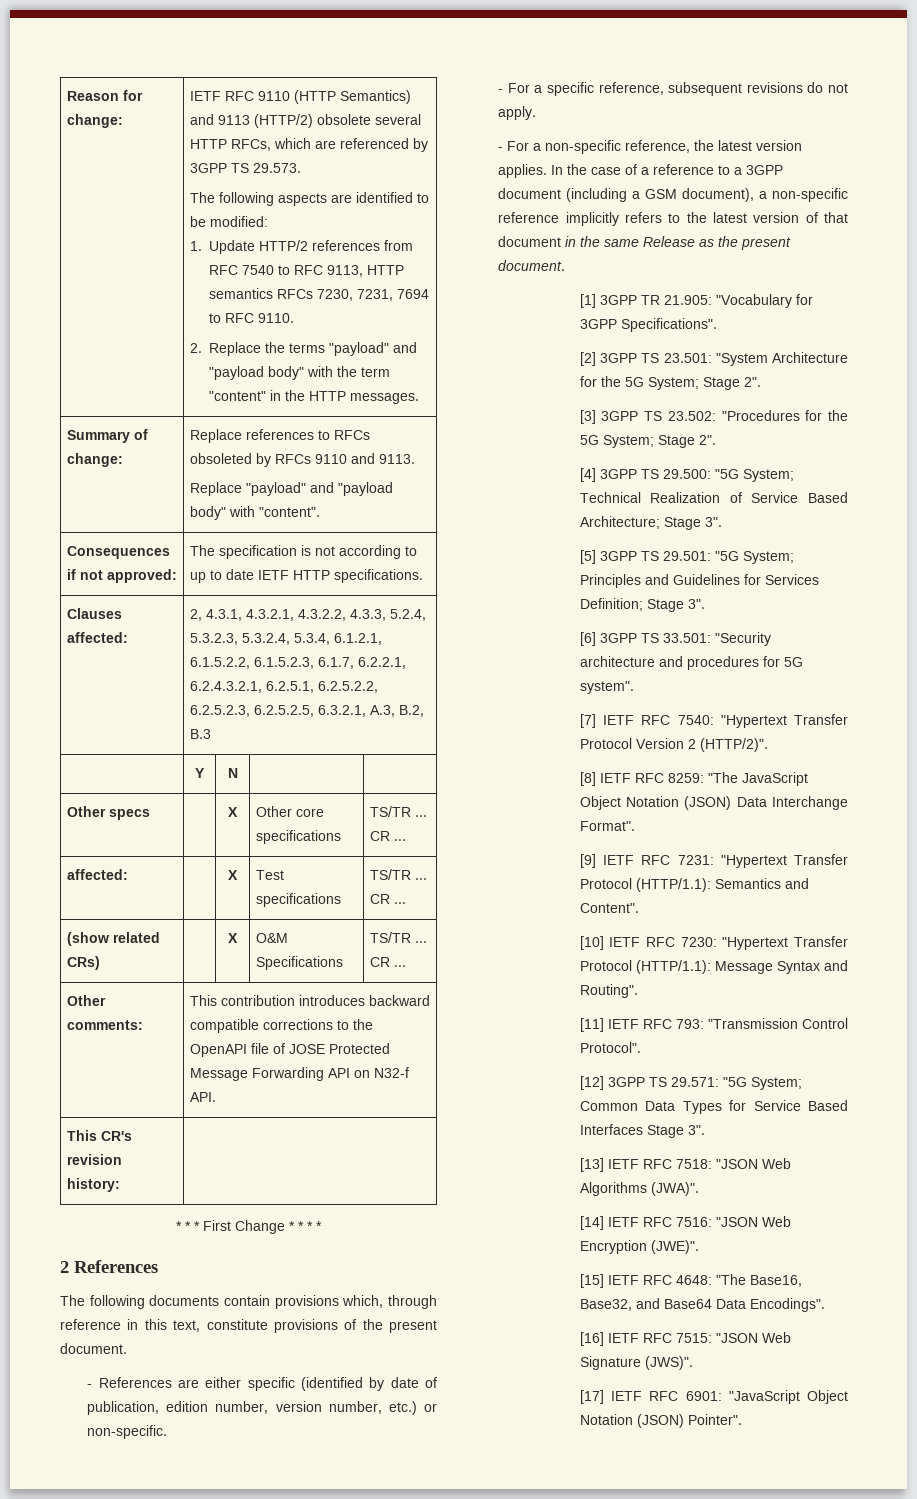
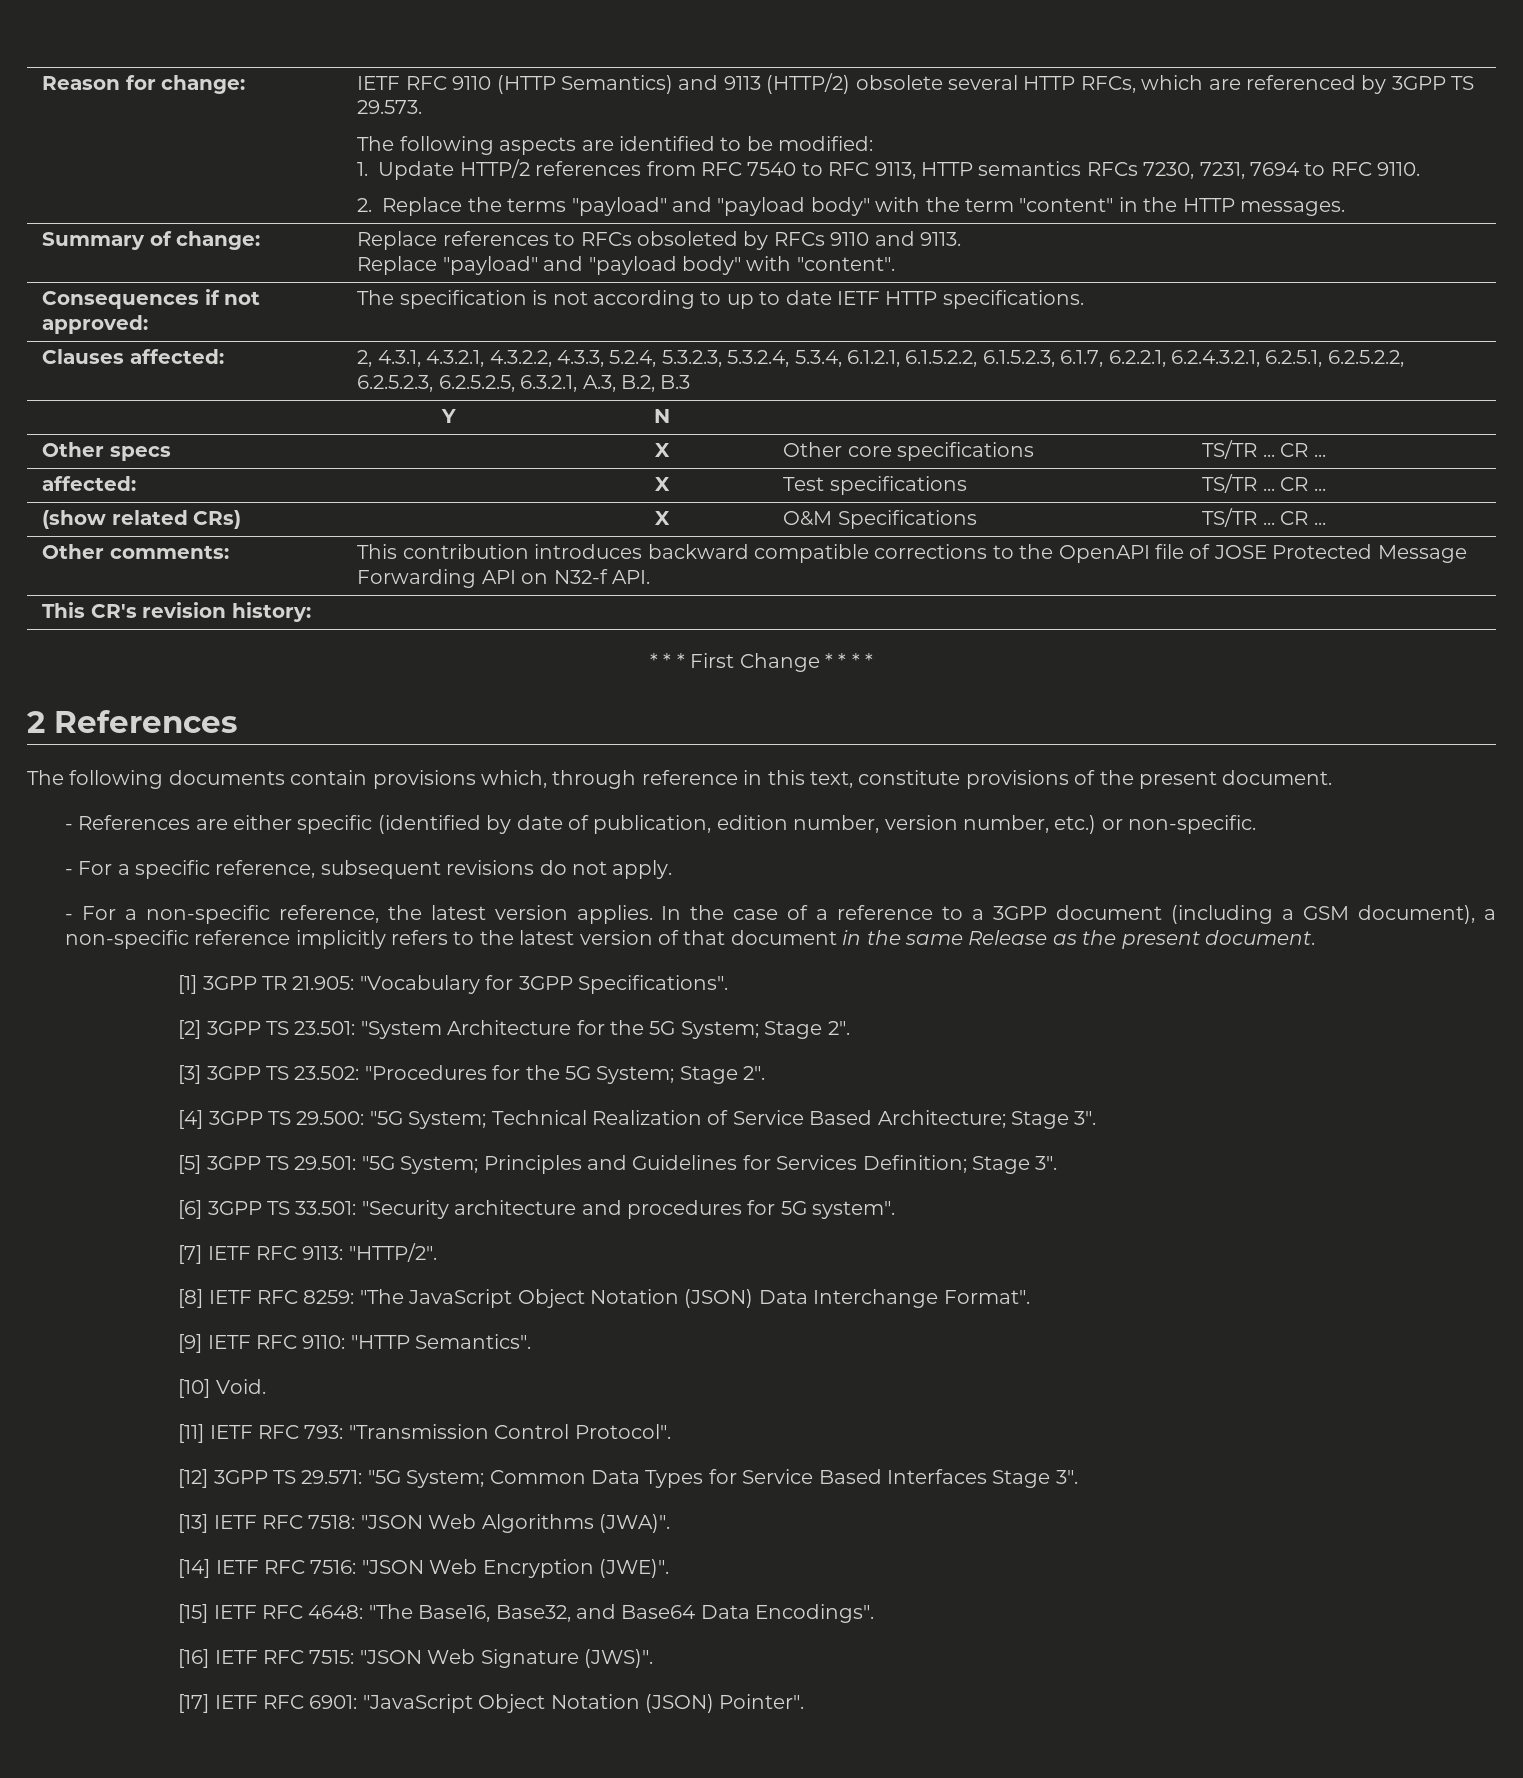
- [7] IETF RFC 7540: "Hypertext Transfer Protocol Version 2 (HTTP/2)".
+ [7] IETF RFC 9113: "HTTP/2".
- [9] IETF RFC 7231: "Hypertext Transfer Protocol (HTTP/1.1): Semantics and Content".
- [10] IETF RFC 7230: "Hypertext Transfer Protocol (HTTP/1.1): Message Syntax and Routing".
+ [9] IETF RFC 9110: "HTTP Semantics".
+ [10] Void.

